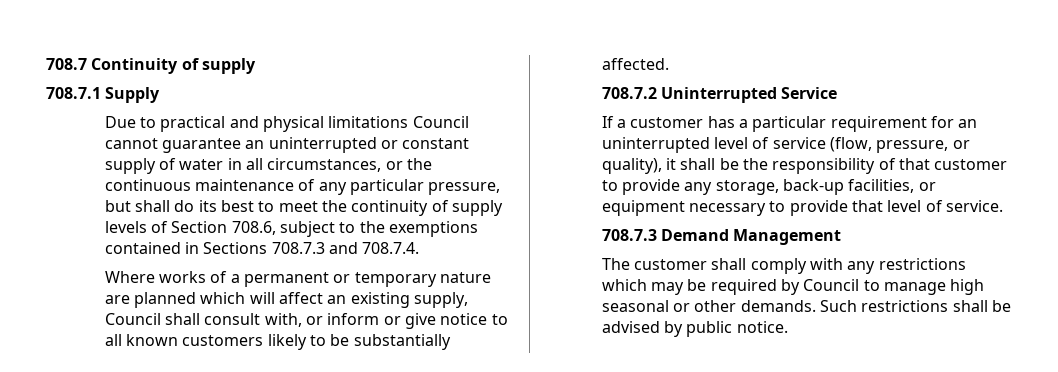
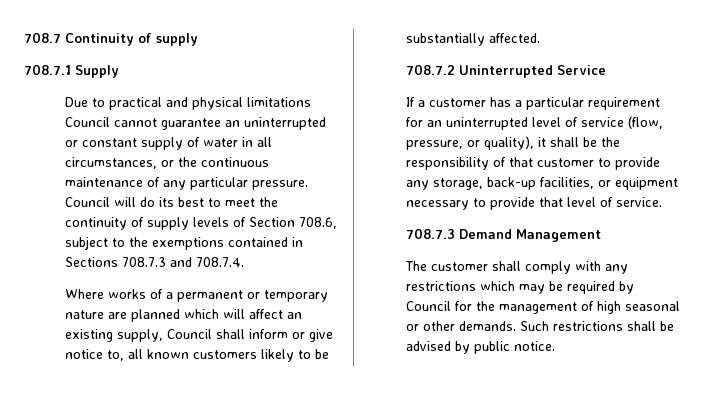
- Due to practical and physical limitations Council cannot guarantee an uninterrupted or constant supply of water in all circumstances, or the continuous maintenance of any particular pressure, but shall do its best to meet the continuity of supply levels of Section 708.6, subject to the exemptions contained in Sections 708.7.3 and 708.7.4.
+ Due to practical and physical limitations Council cannot guarantee an uninterrupted or constant supply of water in all circumstances, or the continuous maintenance of any particular pressure. Council will do its best to meet the continuity of supply levels of Section 708.6, subject to the exemptions contained in Sections 708.7.3 and 708.7.4.
- Where works of a permanent or temporary nature are planned which will affect an existing supply, Council shall consult with, or inform or give notice to all known customers likely to be substantially affected.
+ Where works of a permanent or temporary nature are planned which will affect an existing supply, Council shall inform or give notice to, all known customers likely to be substantially affected.
- The customer shall comply with any restrictions which may be required by Council to manage high seasonal or other demands.
+ The customer shall comply with any restrictions which may be required by Council for the management of high seasonal or other demands.

